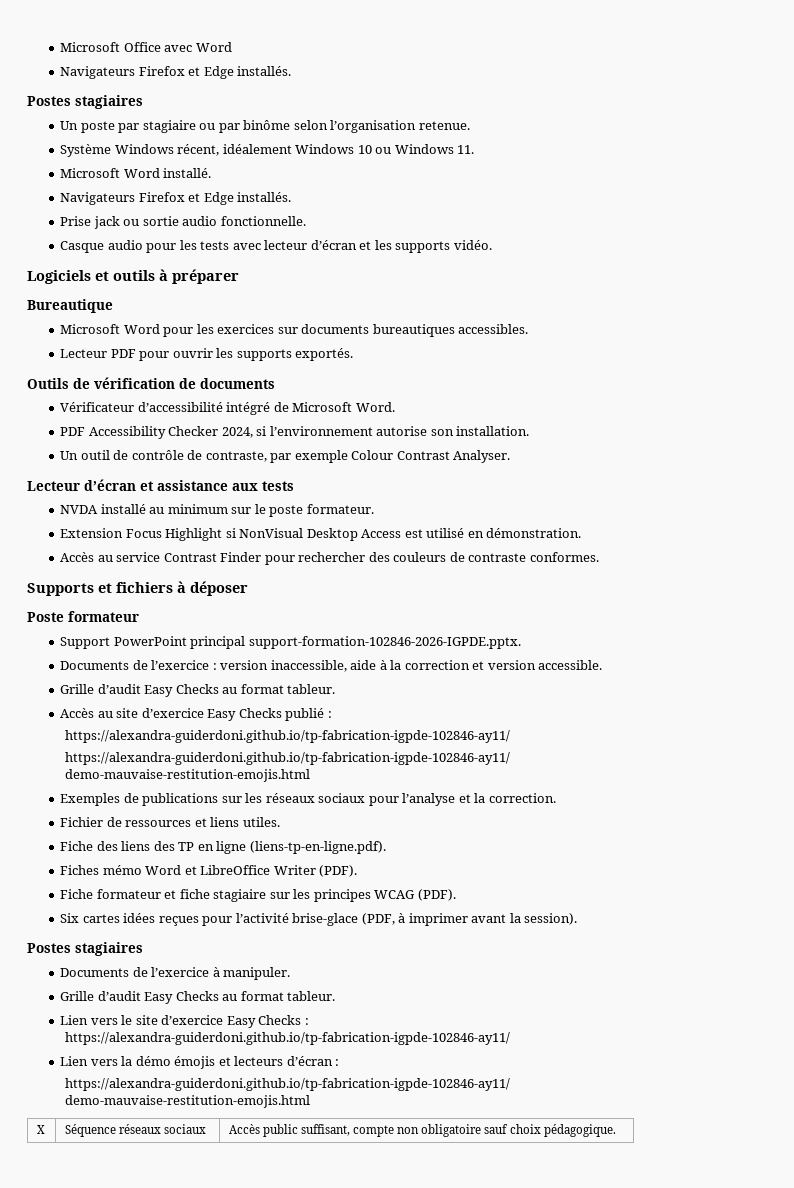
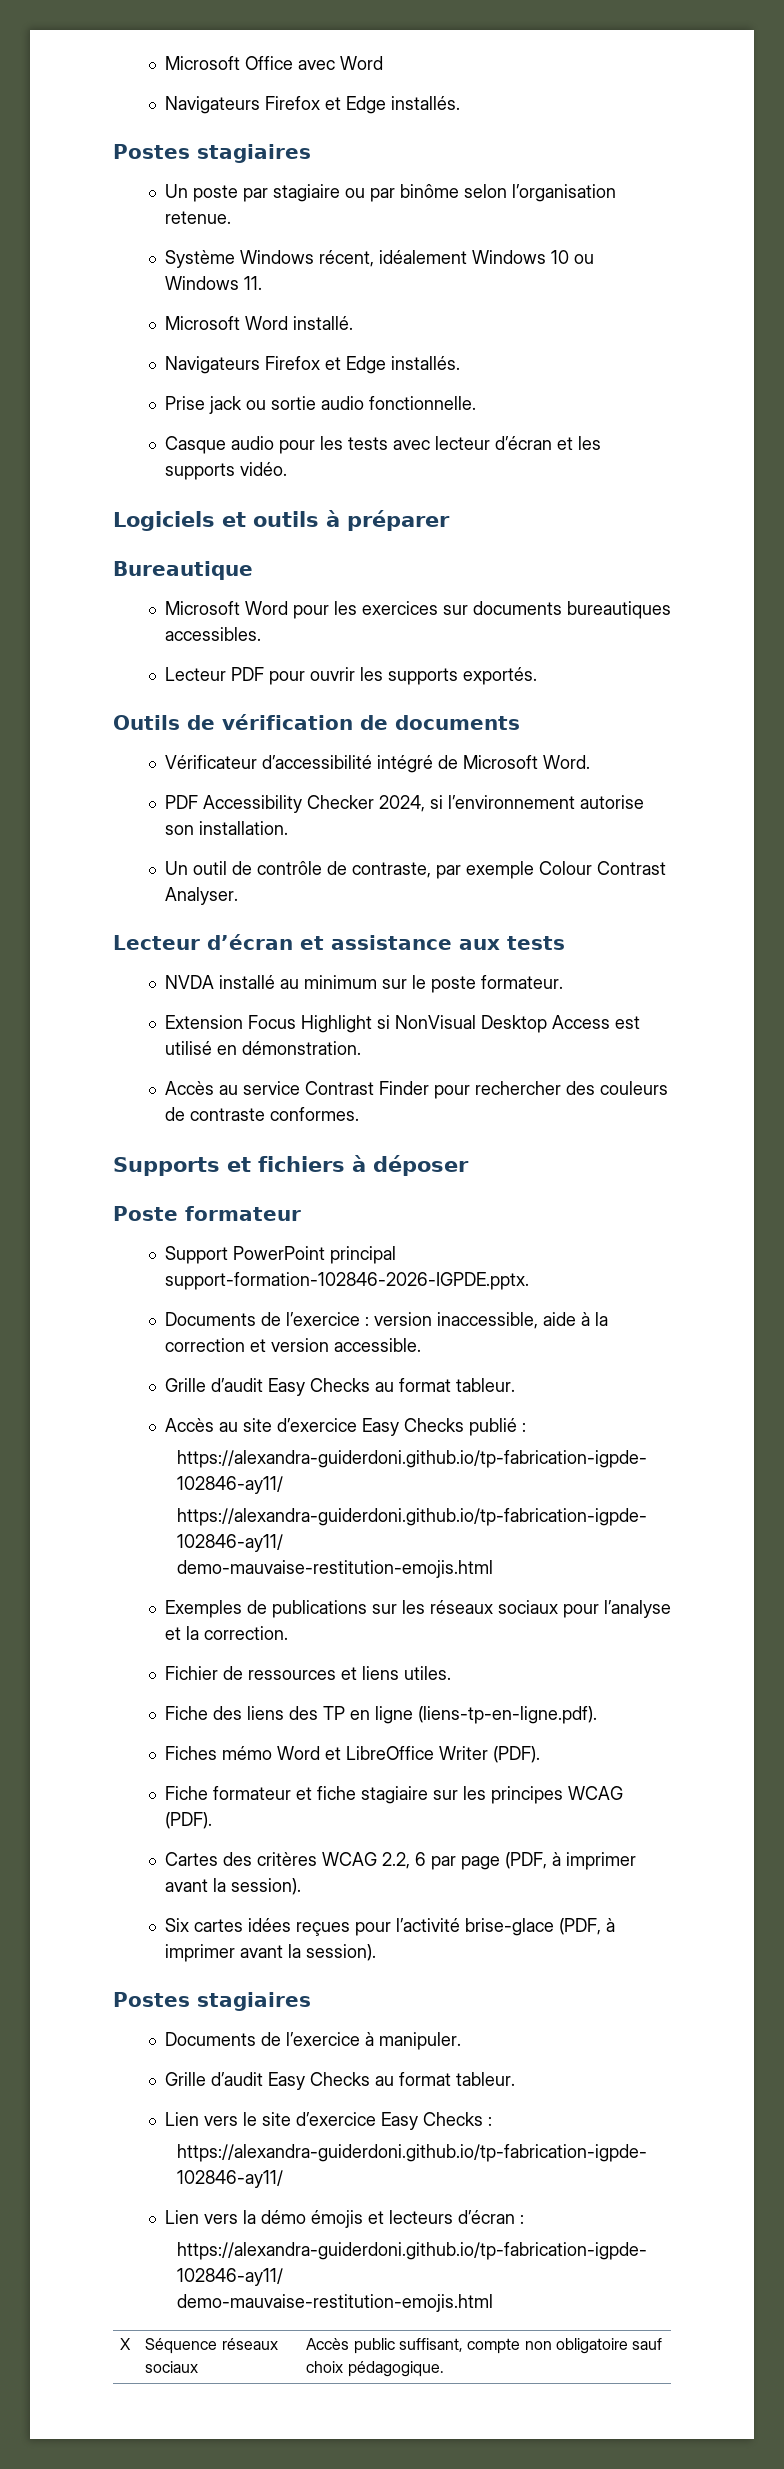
+ Cartes des critères WCAG 2.2, 6 par page (PDF, à imprimer avant la session).

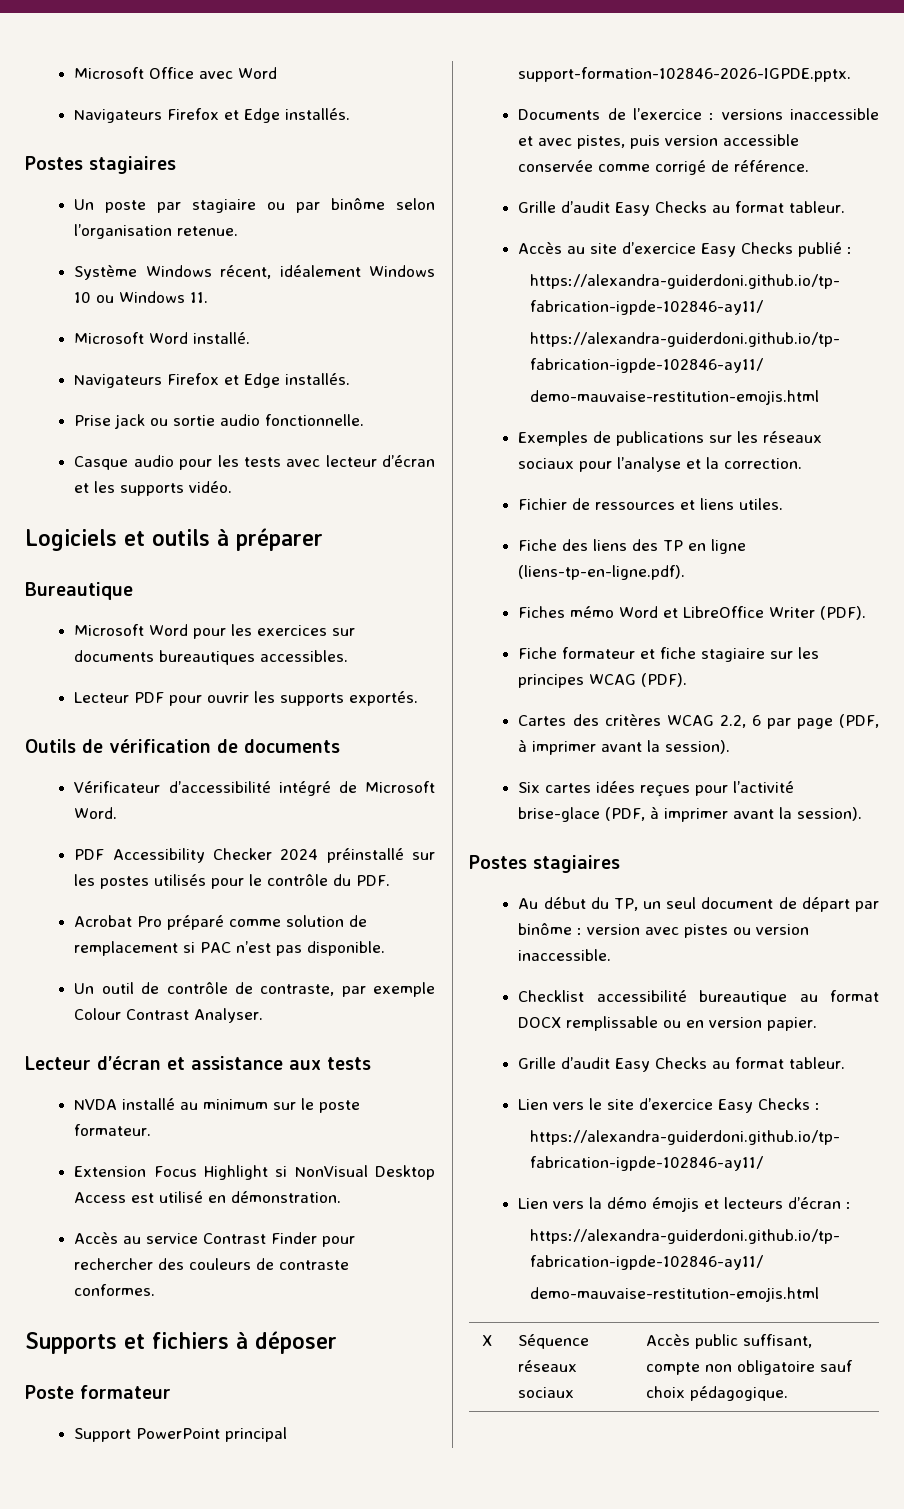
- PDF Accessibility Checker 2024, si l’environnement autorise son installation.
+ PDF Accessibility Checker 2024 préinstallé sur les postes utilisés pour le contrôle du PDF.
+ Acrobat Pro préparé comme solution de remplacement si PAC n’est pas disponible.
- Documents de l’exercice : version inaccessible, aide à la correction et version accessible.
+ Documents de l’exercice : versions inaccessible et avec pistes, puis version accessible conservée comme corrigé de référence.
- Documents de l’exercice à manipuler.
+ Au début du TP, un seul document de départ par binôme : version avec pistes ou version inaccessible.
+ Checklist accessibilité bureautique au format DOCX remplissable ou en version papier.

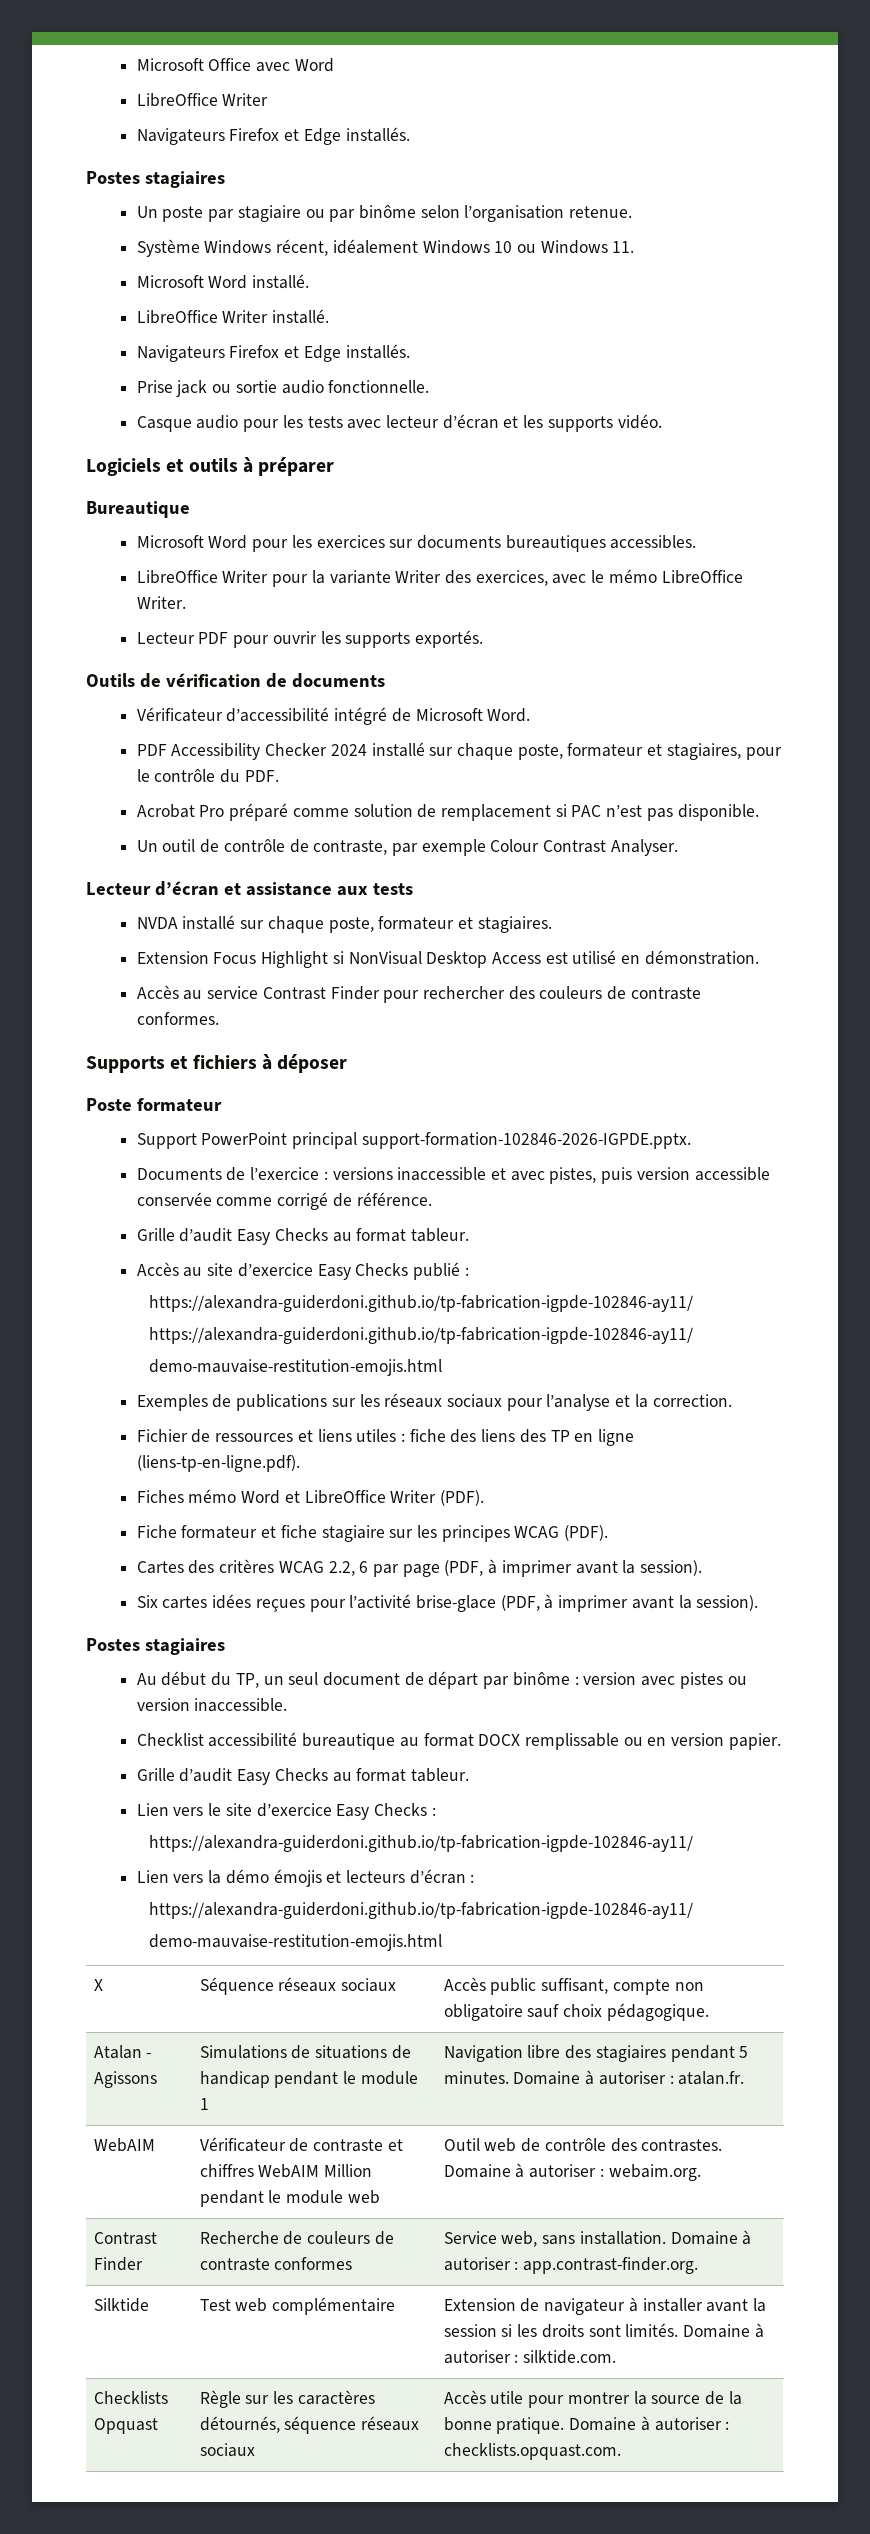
  Microsoft Office avec Word
+ LibreOffice Writer
+ LibreOffice Writer installé.
+ LibreOffice Writer pour la variante Writer des exercices, avec le mémo LibreOffice Writer.
- PDF Accessibility Checker 2024 préinstallé sur les postes utilisés pour le contrôle du PDF.
+ PDF Accessibility Checker 2024 installé sur chaque poste, formateur et stagiaires, pour le contrôle du PDF.
- NVDA installé au minimum sur le poste formateur.
+ NVDA installé sur chaque poste, formateur et stagiaires.
- Fichier de ressources et liens utiles.
- Fiche des liens des TP en ligne (liens-tp-en-ligne.pdf).
+ Fichier de ressources et liens utiles : fiche des liens des TP en ligne (liens-tp-en-ligne.pdf).
+ Atalan - Agissons | Simulations de situations de handicap pendant le module 1 | Navigation libre des stagiaires pendant 5 minutes. Domaine à autoriser : atalan.fr.
+ WebAIM | Vérificateur de contraste et chiffres WebAIM Million pendant le module web | Outil web de contrôle des contrastes. Domaine à autoriser : webaim.org.
+ Contrast Finder | Recherche de couleurs de contraste conformes | Service web, sans installation. Domaine à autoriser : app.contrast-finder.org.
+ Silktide | Test web complémentaire | Extension de navigateur à installer avant la session si les droits sont limités. Domaine à autoriser : silktide.com.
+ Checklists Opquast | Règle sur les caractères détournés, séquence réseaux sociaux | Accès utile pour montrer la source de la bonne pratique. Domaine à autoriser : checklists.opquast.com.

